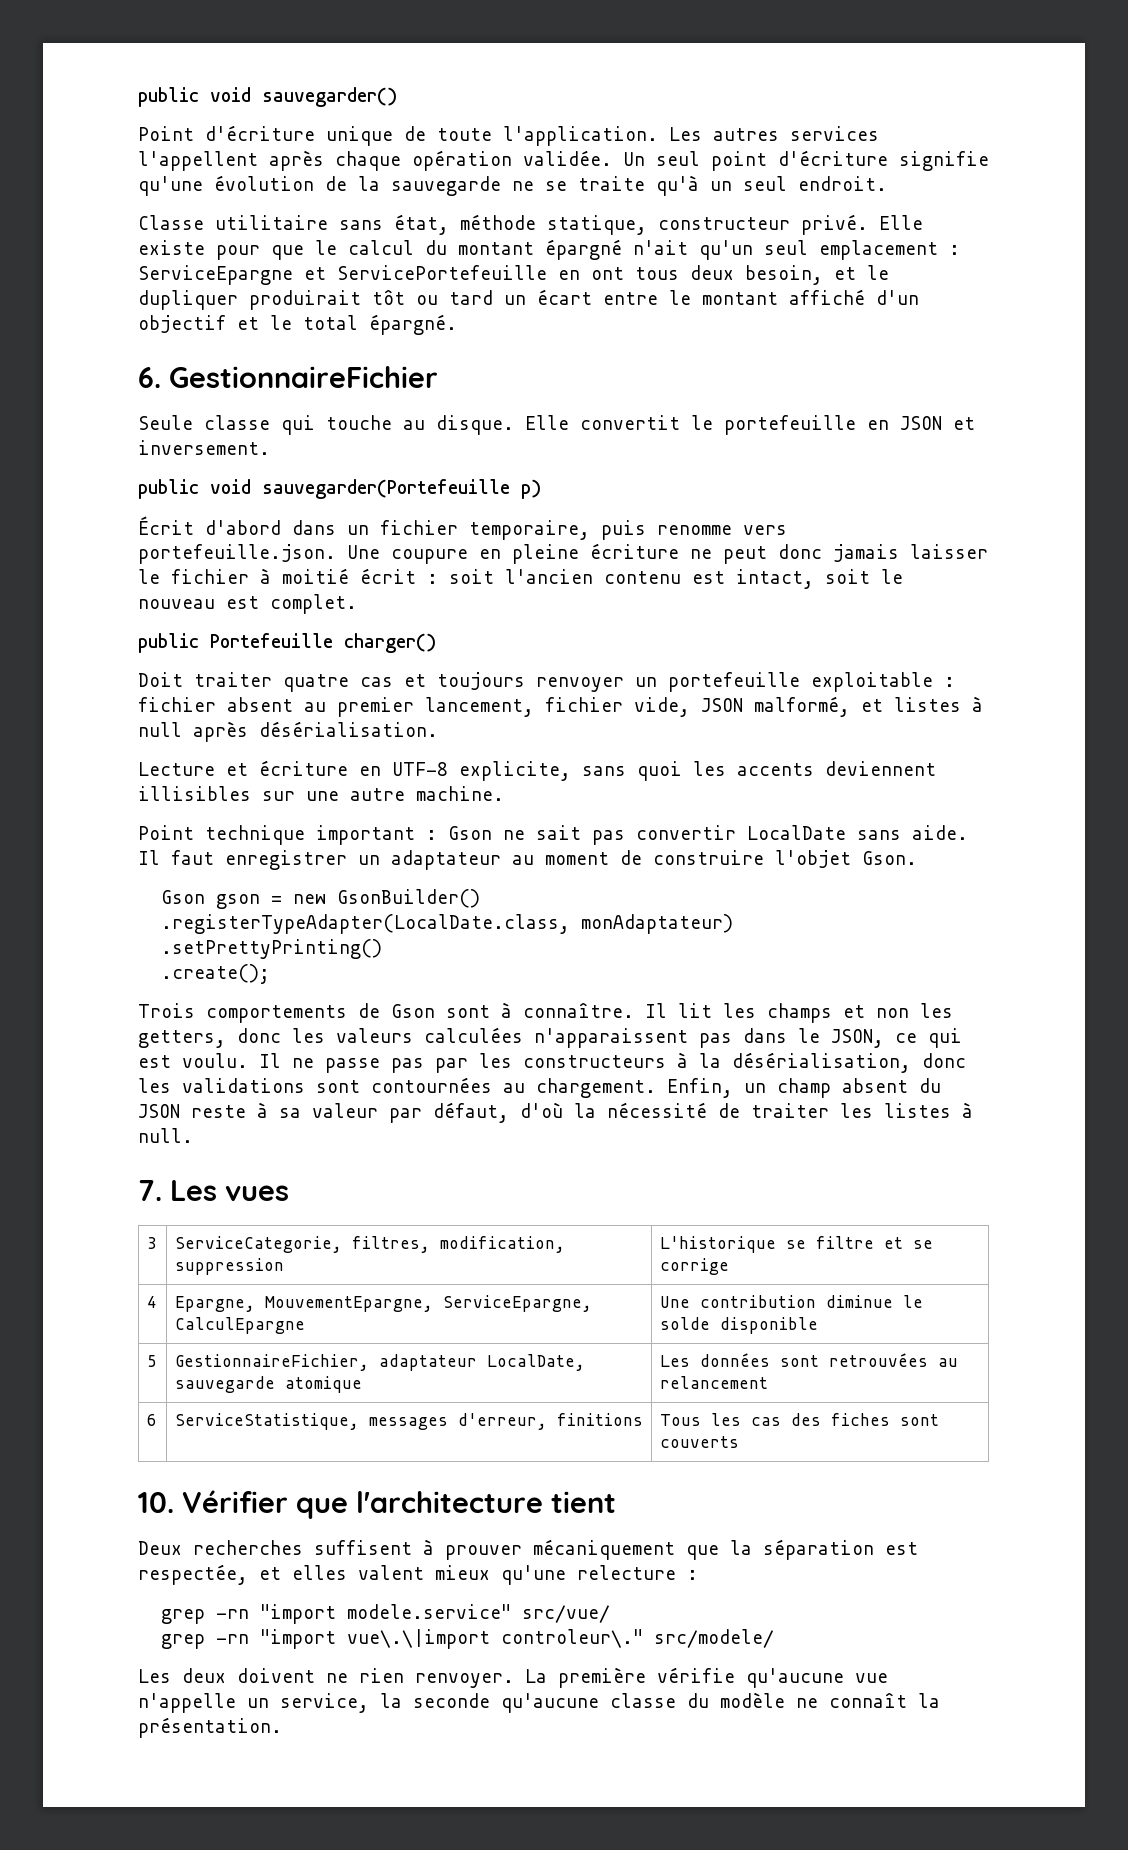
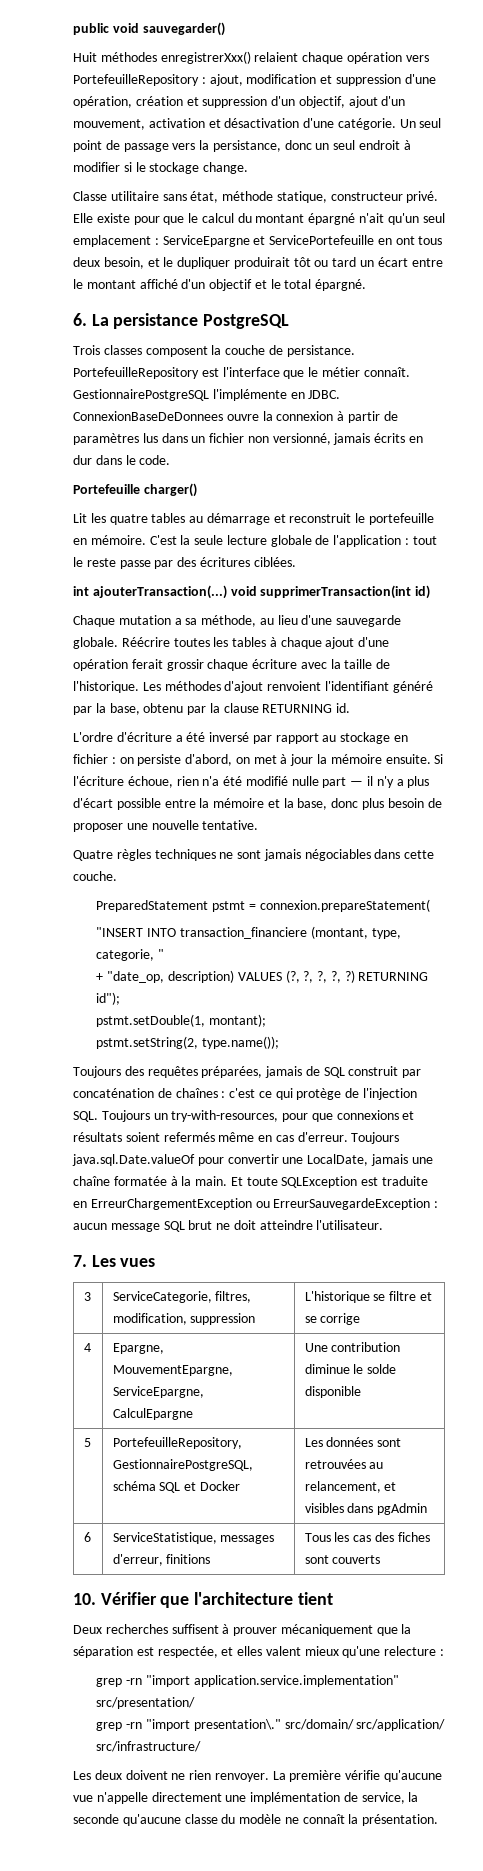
- Point d'écriture unique de toute l'application. Les autres services l'appellent après chaque opération validée. Un seul point d'écriture signifie qu'une évolution de la sauvegarde ne se traite qu'à un seul endroit.
+ Huit méthodes enregistrerXxx() relaient chaque opération vers PortefeuilleRepository : ajout, modification et suppression d'une opération, création et suppression d'un objectif, ajout d'un mouvement, activation et désactivation d'une catégorie. Un seul point de passage vers la persistance, donc un seul endroit à modifier si le stockage change.
- 6. GestionnaireFichier
- Seule classe qui touche au disque. Elle convertit le portefeuille en JSON et inversement.
- public void sauvegarder(Portefeuille p)
- Écrit d'abord dans un fichier temporaire, puis renomme vers portefeuille.json. Une coupure en pleine écriture ne peut donc jamais laisser le fichier à moitié écrit : soit l'ancien contenu est intact, soit le nouveau est complet.
- public Portefeuille charger()
- Doit traiter quatre cas et toujours renvoyer un portefeuille exploitable : fichier absent au premier lancement, fichier vide, JSON malformé, et listes à null après désérialisation.
- Lecture et écriture en UTF-8 explicite, sans quoi les accents deviennent illisibles sur une autre machine.
- Point technique important : Gson ne sait pas convertir LocalDate sans aide. Il faut enregistrer un adaptateur au moment de construire l'objet Gson.
- Gson gson = new GsonBuilder()
- .registerTypeAdapter(LocalDate.class, monAdaptateur)
- .setPrettyPrinting()
- .create();
- Trois comportements de Gson sont à connaître. Il lit les champs et non les getters, donc les valeurs calculées n'apparaissent pas dans le JSON, ce qui est voulu. Il ne passe pas par les constructeurs à la désérialisation, donc les validations sont contournées au chargement. Enfin, un champ absent du JSON reste à sa valeur par défaut, d'où la nécessité de traiter les listes à null.
+ 6. La persistance PostgreSQL
+ Trois classes composent la couche de persistance. PortefeuilleRepository est l'interface que le métier connaît. GestionnairePostgreSQL l'implémente en JDBC. ConnexionBaseDeDonnees ouvre la connexion à partir de paramètres lus dans un fichier non versionné, jamais écrits en dur dans le code.
+ Portefeuille charger()
+ Lit les quatre tables au démarrage et reconstruit le portefeuille en mémoire. C'est la seule lecture globale de l'application : tout le reste passe par des écritures ciblées.
+ int ajouterTransaction(...) void supprimerTransaction(int id)
+ Chaque mutation a sa méthode, au lieu d'une sauvegarde globale. Réécrire toutes les tables à chaque ajout d'une opération ferait grossir chaque écriture avec la taille de l'historique. Les méthodes d'ajout renvoient l'identifiant généré par la base, obtenu par la clause RETURNING id.
+ L'ordre d'écriture a été inversé par rapport au stockage en fichier : on persiste d'abord, on met à jour la mémoire ensuite. Si l'écriture échoue, rien n'a été modifié nulle part — il n'y a plus d'écart possible entre la mémoire et la base, donc plus besoin de proposer une nouvelle tentative.
+ Quatre règles techniques ne sont jamais négociables dans cette couche.
+ PreparedStatement pstmt = connexion.prepareStatement(
+ "INSERT INTO transaction_financiere (montant, type, categorie, "
+ + "date_op, description) VALUES (?, ?, ?, ?, ?) RETURNING id");
+ pstmt.setDouble(1, montant);
+ pstmt.setString(2, type.name());
+ Toujours des requêtes préparées, jamais de SQL construit par concaténation de chaînes : c'est ce qui protège de l'injection SQL. Toujours un try-with-resources, pour que connexions et résultats soient refermés même en cas d'erreur. Toujours java.sql.Date.valueOf pour convertir une LocalDate, jamais une chaîne formatée à la main. Et toute SQLException est traduite en ErreurChargementException ou ErreurSauvegardeException : aucun message SQL brut ne doit atteindre l'utilisateur.
- 5 | GestionnaireFichier, adaptateur LocalDate, sauvegarde atomique | Les données sont retrouvées au relancement
+ 5 | PortefeuilleRepository, GestionnairePostgreSQL, schéma SQL et Docker | Les données sont retrouvées au relancement, et visibles dans pgAdmin
- grep -rn "import modele.service" src/vue/
- grep -rn "import vue\.\|import controleur\." src/modele/
+ grep -rn "import application.service.implementation" src/presentation/
+ grep -rn "import presentation\." src/domain/ src/application/ src/infrastructure/
- La première vérifie qu'aucune vue n'appelle un service, la seconde qu'aucune classe du modèle ne connaît la présentation.
+ La première vérifie qu'aucune vue n'appelle directement une implémentation de service, la seconde qu'aucune classe du modèle ne connaît la présentation.

